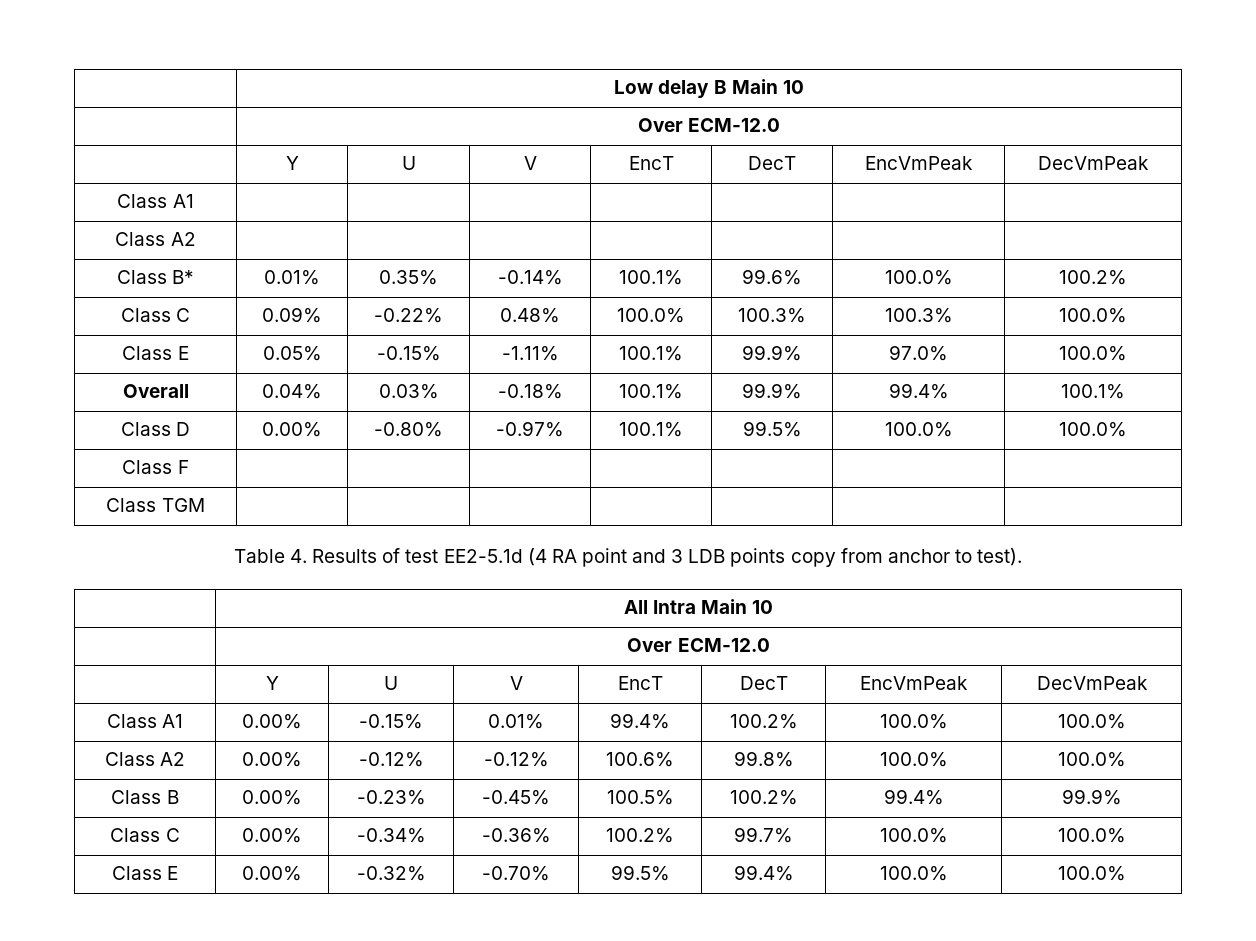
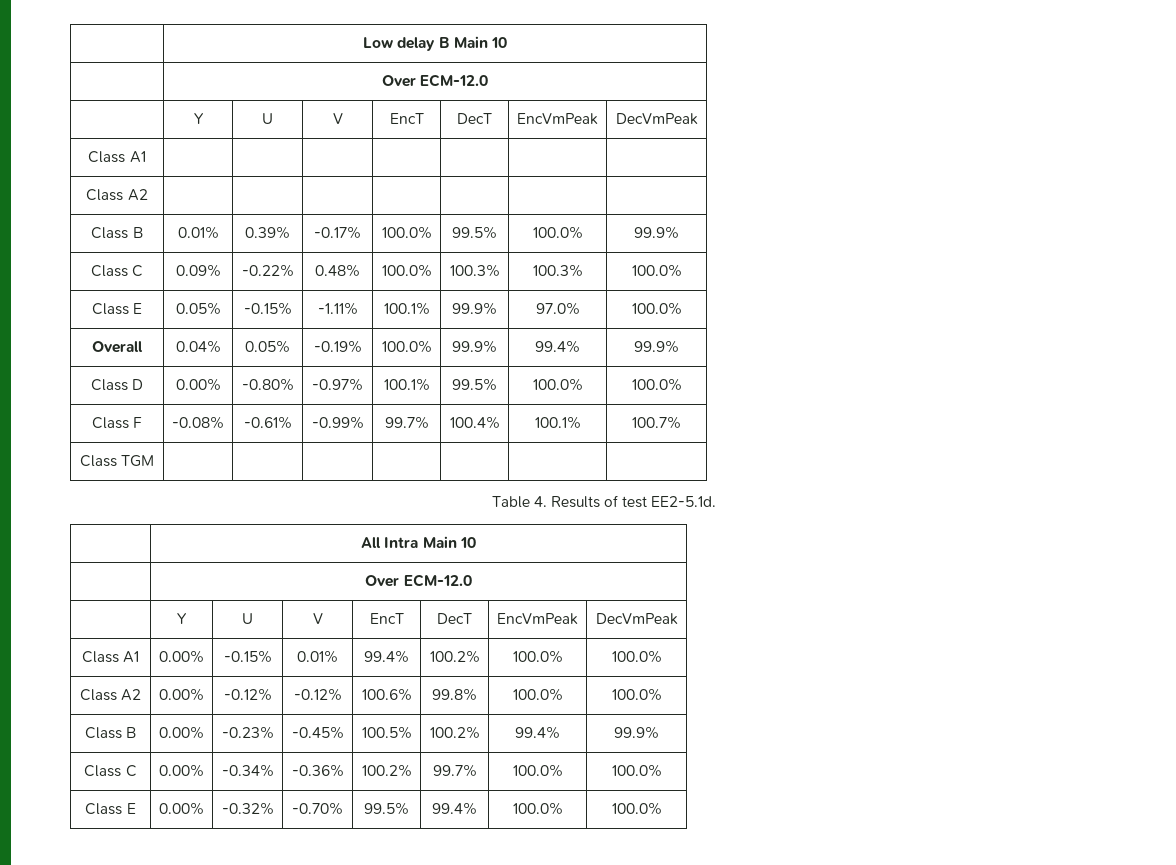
- Class B* | 0.01% | 0.35% | -0.14% | 100.1% | 99.6% | 100.0% | 100.2%
+ Class B | 0.01% | 0.39% | -0.17% | 100.0% | 99.5% | 100.0% | 99.9%
- Overall | 0.04% | 0.03% | -0.18% | 100.1% | 99.9% | 99.4% | 100.1%
+ Overall | 0.04% | 0.05% | -0.19% | 100.0% | 99.9% | 99.4% | 99.9%
- Class F | | | | | | |
+ Class F | -0.08% | -0.61% | -0.99% | 99.7% | 100.4% | 100.1% | 100.7%
- Table 4. Results of test EE2-5.1d (4 RA point and 3 LDB points copy from anchor to test).
+ Table 4. Results of test EE2-5.1d.

